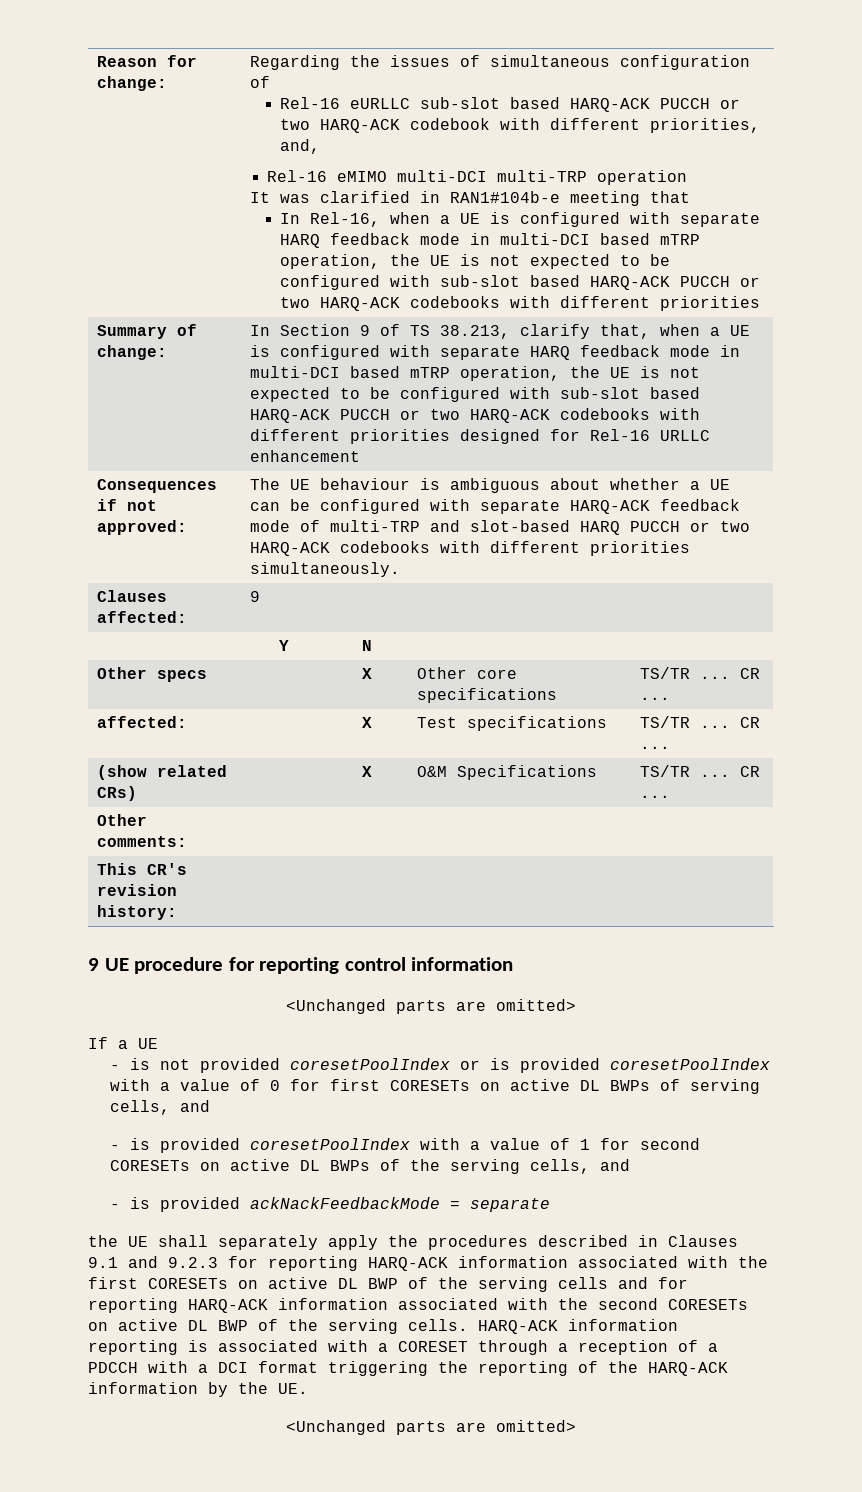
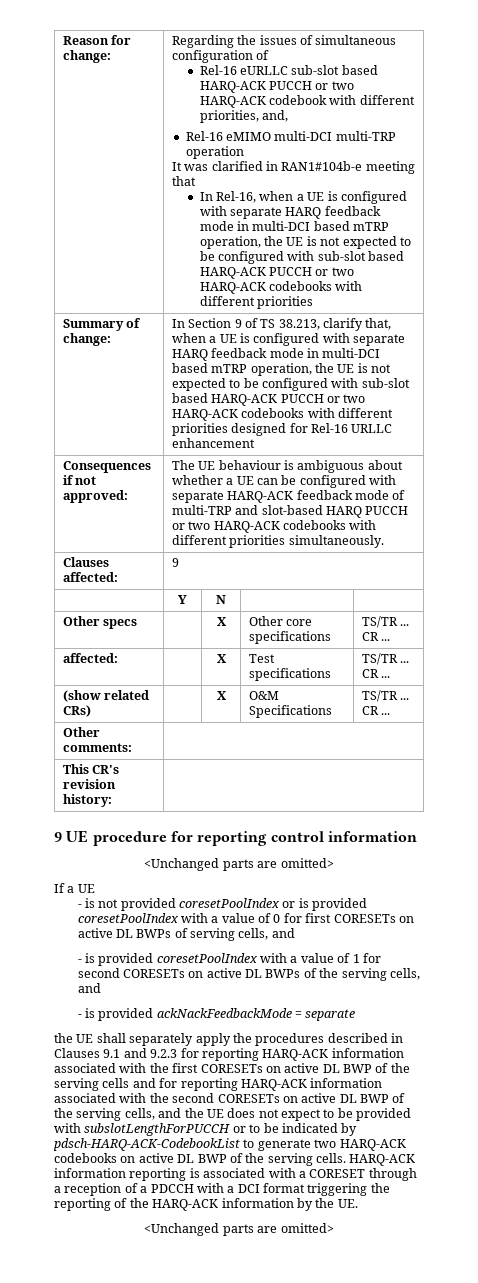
- the UE shall separately apply the procedures described in Clauses 9.1 and 9.2.3 for reporting HARQ-ACK information associated with the first CORESETs on active DL BWP of the serving cells and for reporting HARQ-ACK information associated with the second CORESETs on active DL BWP of the serving cells.
+ the UE shall separately apply the procedures described in Clauses 9.1 and 9.2.3 for reporting HARQ-ACK information associated with the first CORESETs on active DL BWP of the serving cells and for reporting HARQ-ACK information associated with the second CORESETs on active DL BWP of the serving cells, and the UE does not expect to be provided with subslotLengthForPUCCH or to be indicated by pdsch-HARQ-ACK-CodebookList to generate two HARQ-ACK codebooks on active DL BWP of the serving cells.

